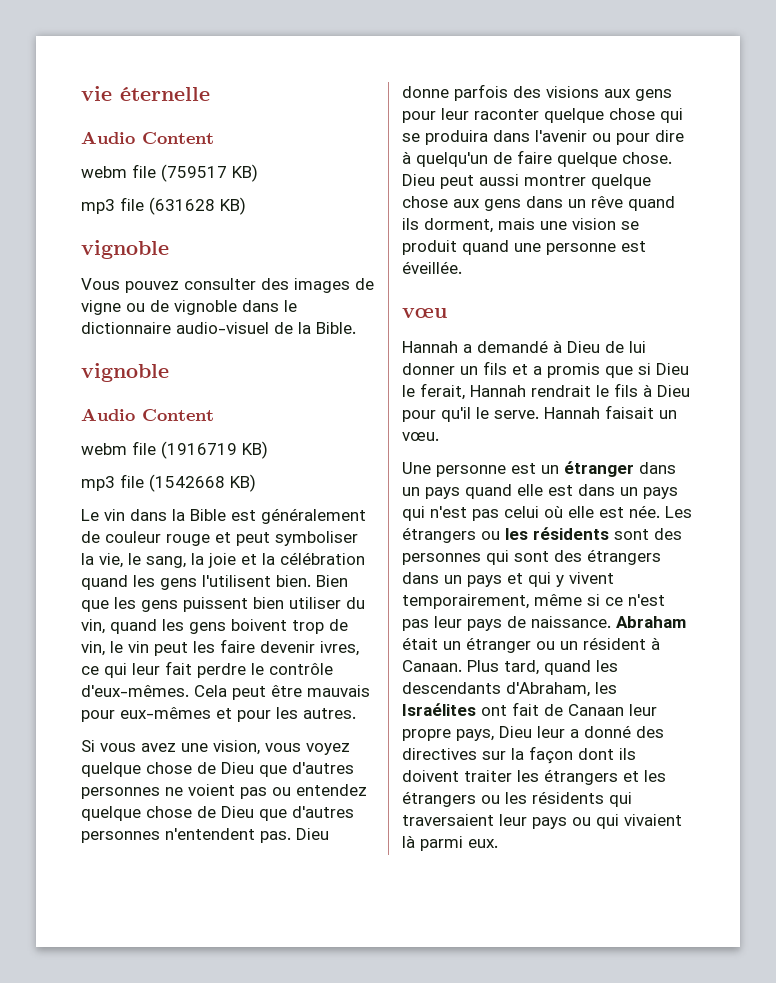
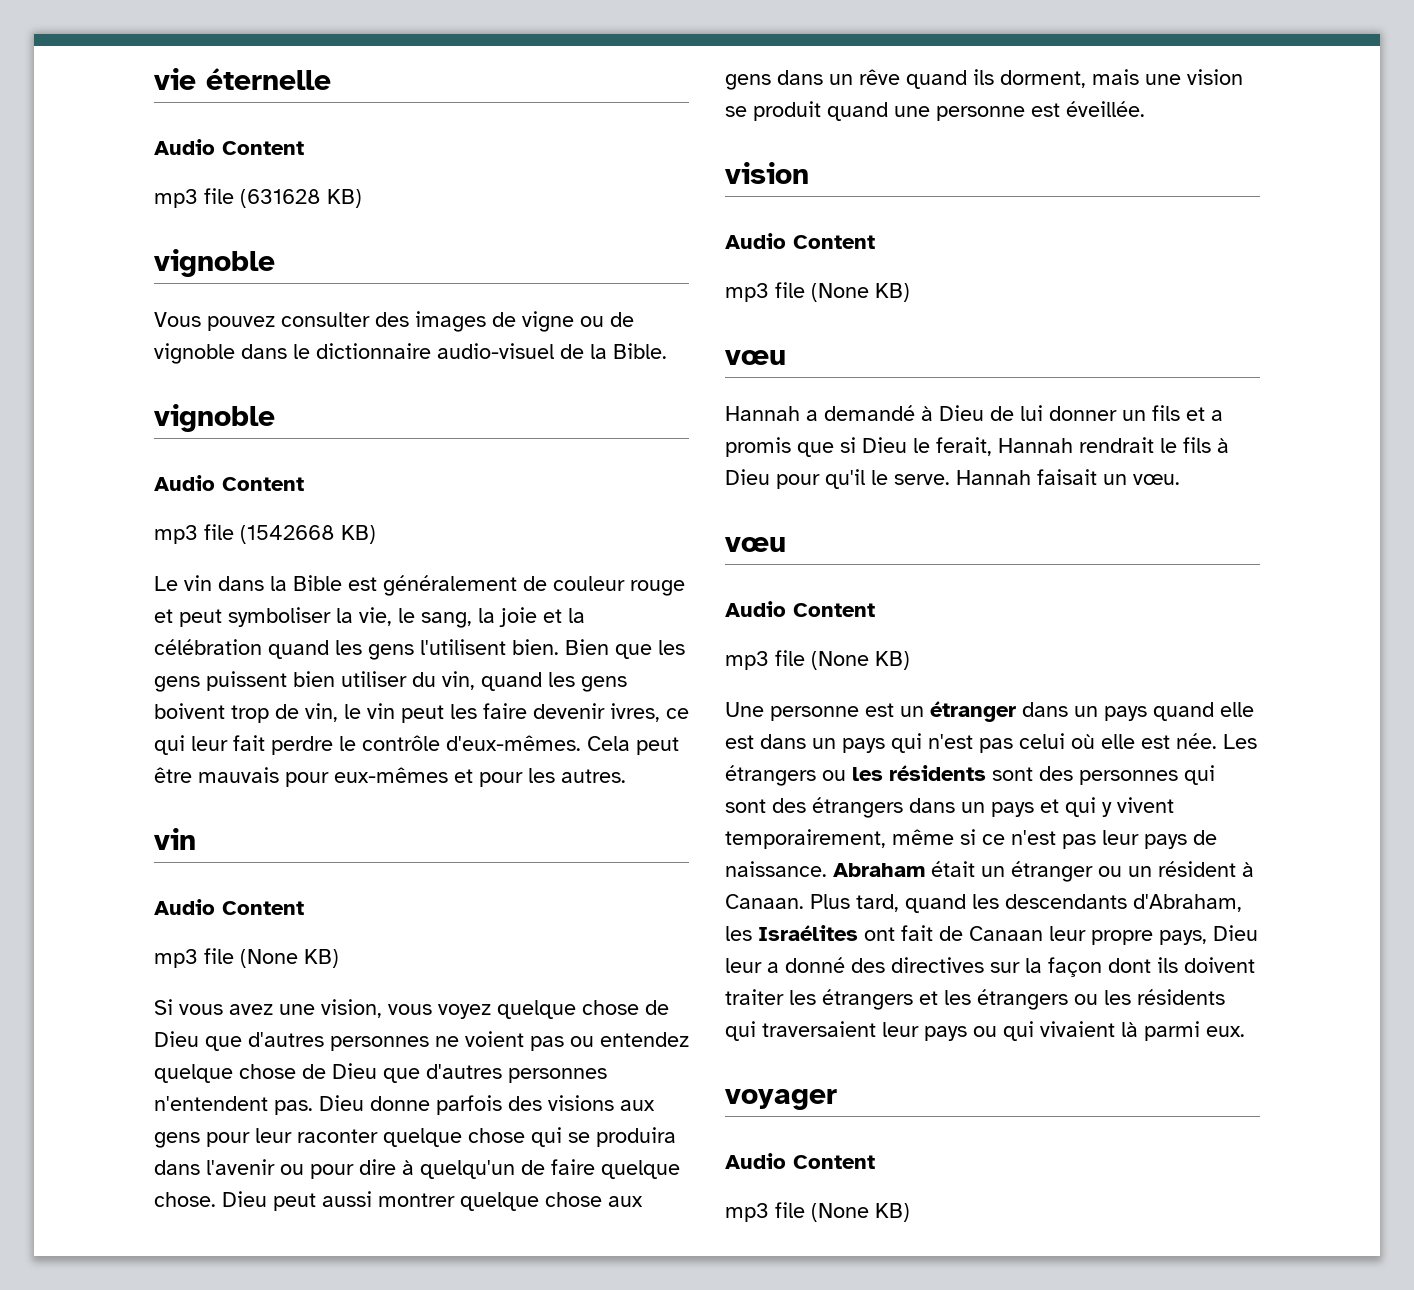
- webm file (759517 KB)
- webm file (1916719 KB)
  Cela peut être mauvais pour eux-mêmes et pour les autres.
+ vin
+ Audio Content
+ mp3 file (None KB)
  Dieu peut aussi montrer quelque chose aux gens dans un rêve quand ils dorment, mais une vision se produit quand une personne est éveillée.
+ vision
+ Audio Content
+ mp3 file (None KB)
  Hannah faisait un vœu.
+ vœu
+ Audio Content
+ mp3 file (None KB)
+ voyager
+ Audio Content
+ mp3 file (None KB)

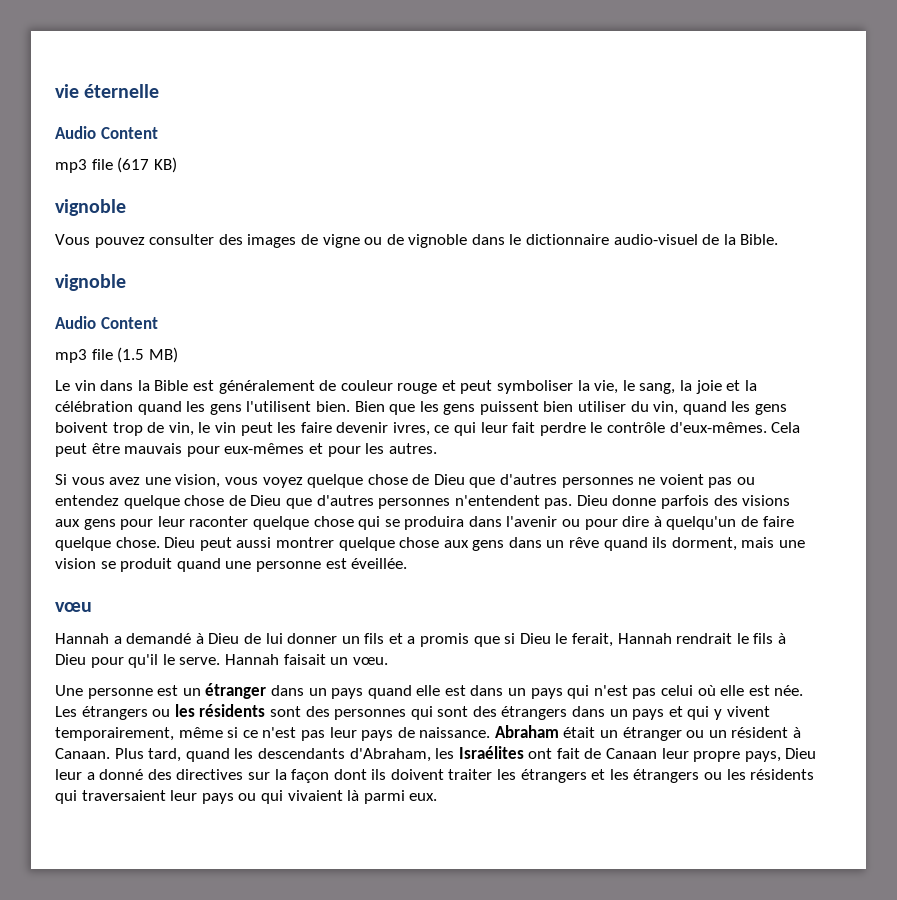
- mp3 file (631628 KB)
+ mp3 file (617 KB)
- mp3 file (1542668 KB)
+ mp3 file (1.5 MB)
  Cela peut être mauvais pour eux-mêmes et pour les autres.
- vin
- Audio Content
- mp3 file (None KB)
  Dieu peut aussi montrer quelque chose aux gens dans un rêve quand ils dorment, mais une vision se produit quand une personne est éveillée.
- vision
- Audio Content
- mp3 file (None KB)
  Hannah faisait un vœu.
- vœu
- Audio Content
- mp3 file (None KB)
- voyager
- Audio Content
- mp3 file (None KB)

